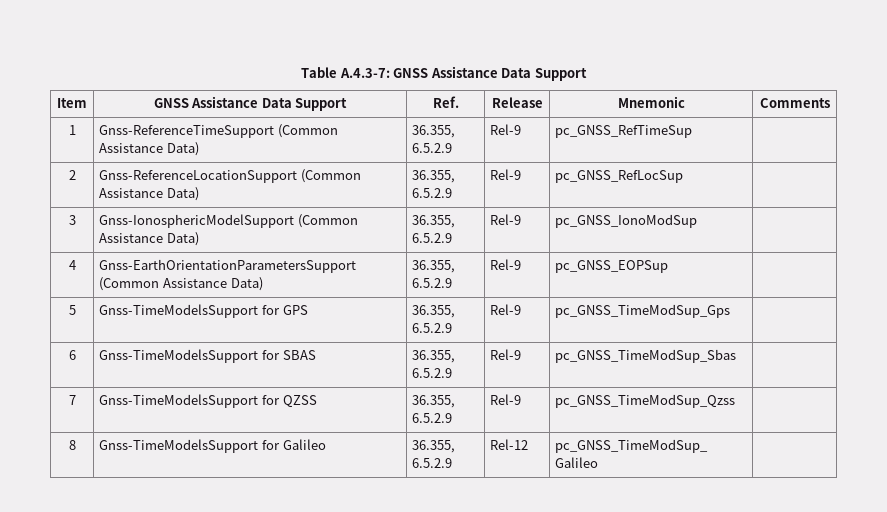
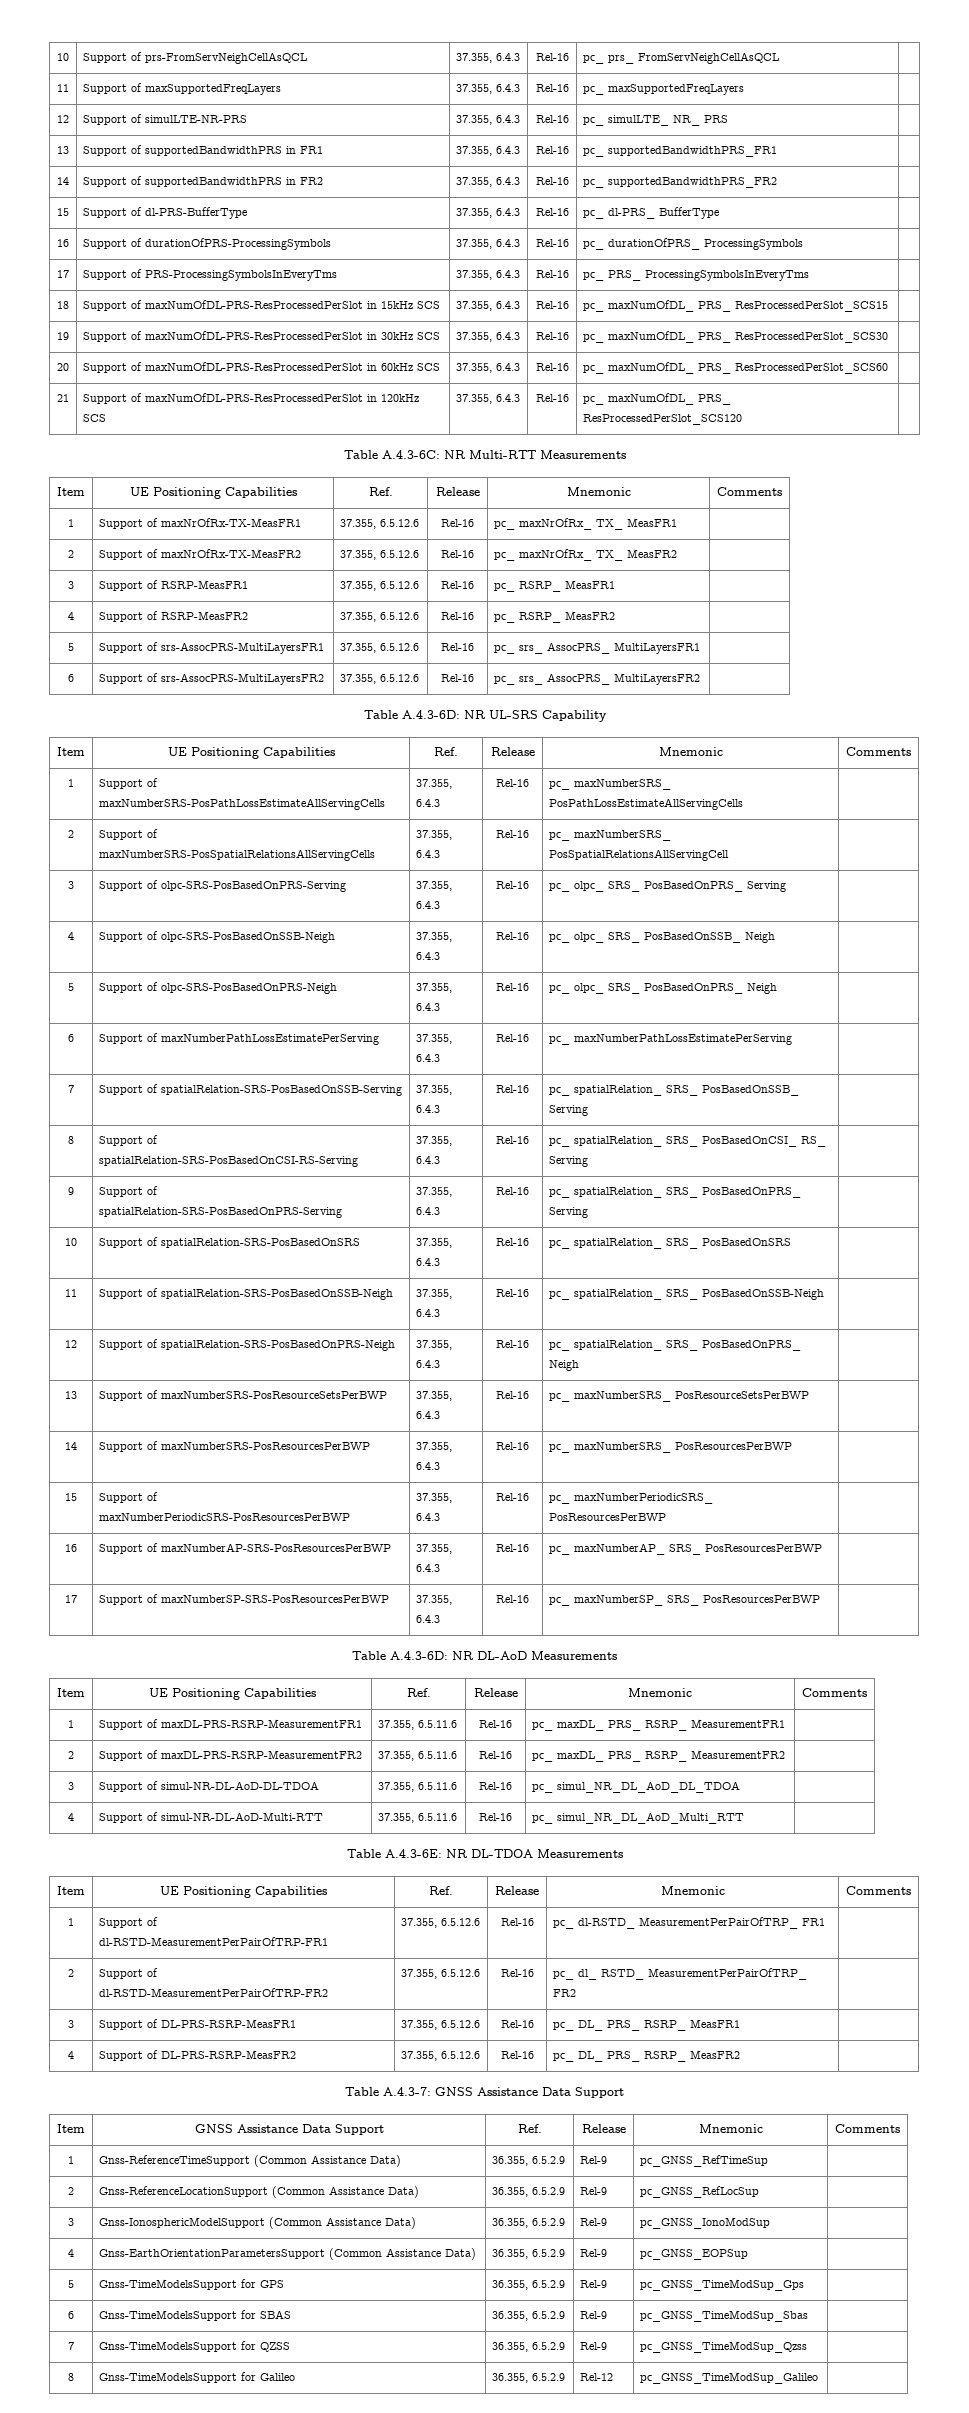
+ 10 | Support of prs-FromServNeighCellAsQCL | 37.355, 6.4.3 | Rel-16 | pc_ prs_ FromServNeighCellAsQCL |
+ 11 | Support of maxSupportedFreqLayers | 37.355, 6.4.3 | Rel-16 | pc_ maxSupportedFreqLayers |
+ 12 | Support of simulLTE-NR-PRS | 37.355, 6.4.3 | Rel-16 | pc_ simulLTE_ NR_ PRS |
+ 13 | Support of supportedBandwidthPRS in FR1 | 37.355, 6.4.3 | Rel-16 | pc_ supportedBandwidthPRS_FR1 |
+ 14 | Support of supportedBandwidthPRS in FR2 | 37.355, 6.4.3 | Rel-16 | pc_ supportedBandwidthPRS_FR2 |
+ 15 | Support of dl-PRS-BufferType | 37.355, 6.4.3 | Rel-16 | pc_ dl-PRS_ BufferType |
+ 16 | Support of durationOfPRS-ProcessingSymbols | 37.355, 6.4.3 | Rel-16 | pc_ durationOfPRS_ ProcessingSymbols |
+ 17 | Support of PRS-ProcessingSymbolsInEveryTms | 37.355, 6.4.3 | Rel-16 | pc_ PRS_ ProcessingSymbolsInEveryTms |
+ 18 | Support of maxNumOfDL-PRS-ResProcessedPerSlot in 15kHz SCS | 37.355, 6.4.3 | Rel-16 | pc_ maxNumOfDL_ PRS_ ResProcessedPerSlot_SCS15 |
+ 19 | Support of maxNumOfDL-PRS-ResProcessedPerSlot in 30kHz SCS | 37.355, 6.4.3 | Rel-16 | pc_ maxNumOfDL_ PRS_ ResProcessedPerSlot_SCS30 |
+ 20 | Support of maxNumOfDL-PRS-ResProcessedPerSlot in 60kHz SCS | 37.355, 6.4.3 | Rel-16 | pc_ maxNumOfDL_ PRS_ ResProcessedPerSlot_SCS60 |
+ 21 | Support of maxNumOfDL-PRS-ResProcessedPerSlot in 120kHz SCS | 37.355, 6.4.3 | Rel-16 | pc_ maxNumOfDL_ PRS_ ResProcessedPerSlot_SCS120 |
+ Table A.4.3-6C: NR Multi-RTT Measurements
+ Item | UE Positioning Capabilities | Ref. | Release | Mnemonic | Comments
+ 1 | Support of maxNrOfRx-TX-MeasFR1 | 37.355, 6.5.12.6 | Rel-16 | pc_ maxNrOfRx_ TX_ MeasFR1 |
+ 2 | Support of maxNrOfRx-TX-MeasFR2 | 37.355, 6.5.12.6 | Rel-16 | pc_ maxNrOfRx_ TX_ MeasFR2 |
+ 3 | Support of RSRP-MeasFR1 | 37.355, 6.5.12.6 | Rel-16 | pc_ RSRP_ MeasFR1 |
+ 4 | Support of RSRP-MeasFR2 | 37.355, 6.5.12.6 | Rel-16 | pc_ RSRP_ MeasFR2 |
+ 5 | Support of srs-AssocPRS-MultiLayersFR1 | 37.355, 6.5.12.6 | Rel-16 | pc_ srs_ AssocPRS_ MultiLayersFR1 |
+ 6 | Support of srs-AssocPRS-MultiLayersFR2 | 37.355, 6.5.12.6 | Rel-16 | pc_ srs_ AssocPRS_ MultiLayersFR2 |
+ Table A.4.3-6D: NR UL-SRS Capability
+ Item | UE Positioning Capabilities | Ref. | Release | Mnemonic | Comments
+ 1 | Support of maxNumberSRS-PosPathLossEstimateAllServingCells | 37.355, 6.4.3 | Rel-16 | pc_ maxNumberSRS_ PosPathLossEstimateAllServingCells |
+ 2 | Support of maxNumberSRS-PosSpatialRelationsAllServingCells | 37.355, 6.4.3 | Rel-16 | pc_ maxNumberSRS_ PosSpatialRelationsAllServingCell |
+ 3 | Support of olpc-SRS-PosBasedOnPRS-Serving | 37.355, 6.4.3 | Rel-16 | pc_ olpc_ SRS_ PosBasedOnPRS_ Serving |
+ 4 | Support of olpc-SRS-PosBasedOnSSB-Neigh | 37.355, 6.4.3 | Rel-16 | pc_ olpc_ SRS_ PosBasedOnSSB_ Neigh |
+ 5 | Support of olpc-SRS-PosBasedOnPRS-Neigh | 37.355, 6.4.3 | Rel-16 | pc_ olpc_ SRS_ PosBasedOnPRS_ Neigh |
+ 6 | Support of maxNumberPathLossEstimatePerServing | 37.355, 6.4.3 | Rel-16 | pc_ maxNumberPathLossEstimatePerServing |
+ 7 | Support of spatialRelation-SRS-PosBasedOnSSB-Serving | 37.355, 6.4.3 | Rel-16 | pc_ spatialRelation_ SRS_ PosBasedOnSSB_ Serving |
+ 8 | Support of spatialRelation-SRS-PosBasedOnCSI-RS-Serving | 37.355, 6.4.3 | Rel-16 | pc_ spatialRelation_ SRS_ PosBasedOnCSI_ RS_ Serving |
+ 9 | Support of spatialRelation-SRS-PosBasedOnPRS-Serving | 37.355, 6.4.3 | Rel-16 | pc_ spatialRelation_ SRS_ PosBasedOnPRS_ Serving |
+ 10 | Support of spatialRelation-SRS-PosBasedOnSRS | 37.355, 6.4.3 | Rel-16 | pc_ spatialRelation_ SRS_ PosBasedOnSRS |
+ 11 | Support of spatialRelation-SRS-PosBasedOnSSB-Neigh | 37.355, 6.4.3 | Rel-16 | pc_ spatialRelation_ SRS_ PosBasedOnSSB-Neigh |
+ 12 | Support of spatialRelation-SRS-PosBasedOnPRS-Neigh | 37.355, 6.4.3 | Rel-16 | pc_ spatialRelation_ SRS_ PosBasedOnPRS_ Neigh |
+ 13 | Support of maxNumberSRS-PosResourceSetsPerBWP | 37.355, 6.4.3 | Rel-16 | pc_ maxNumberSRS_ PosResourceSetsPerBWP |
+ 14 | Support of maxNumberSRS-PosResourcesPerBWP | 37.355, 6.4.3 | Rel-16 | pc_ maxNumberSRS_ PosResourcesPerBWP |
+ 15 | Support of maxNumberPeriodicSRS-PosResourcesPerBWP | 37.355, 6.4.3 | Rel-16 | pc_ maxNumberPeriodicSRS_ PosResourcesPerBWP |
+ 16 | Support of maxNumberAP-SRS-PosResourcesPerBWP | 37.355, 6.4.3 | Rel-16 | pc_ maxNumberAP_ SRS_ PosResourcesPerBWP |
+ 17 | Support of maxNumberSP-SRS-PosResourcesPerBWP | 37.355, 6.4.3 | Rel-16 | pc_ maxNumberSP_ SRS_ PosResourcesPerBWP |
+ Table A.4.3-6D: NR DL-AoD Measurements
+ Item | UE Positioning Capabilities | Ref. | Release | Mnemonic | Comments
+ 1 | Support of maxDL-PRS-RSRP-MeasurementFR1 | 37.355, 6.5.11.6 | Rel-16 | pc_ maxDL_ PRS_ RSRP_ MeasurementFR1 |
+ 2 | Support of maxDL-PRS-RSRP-MeasurementFR2 | 37.355, 6.5.11.6 | Rel-16 | pc_ maxDL_ PRS_ RSRP_ MeasurementFR2 |
+ 3 | Support of simul-NR-DL-AoD-DL-TDOA | 37.355, 6.5.11.6 | Rel-16 | pc_ simul_NR_DL_AoD_DL_TDOA |
+ 4 | Support of simul-NR-DL-AoD-Multi-RTT | 37.355, 6.5.11.6 | Rel-16 | pc_ simul_NR_DL_AoD_Multi_RTT |
+ Table A.4.3-6E: NR DL-TDOA Measurements
+ Item | UE Positioning Capabilities | Ref. | Release | Mnemonic | Comments
+ 1 | Support of dl-RSTD-MeasurementPerPairOfTRP-FR1 | 37.355, 6.5.12.6 | Rel-16 | pc_ dl-RSTD_ MeasurementPerPairOfTRP_ FR1 |
+ 2 | Support of dl-RSTD-MeasurementPerPairOfTRP-FR2 | 37.355, 6.5.12.6 | Rel-16 | pc_ dl_ RSTD_ MeasurementPerPairOfTRP_ FR2 |
+ 3 | Support of DL-PRS-RSRP-MeasFR1 | 37.355, 6.5.12.6 | Rel-16 | pc_ DL_ PRS_ RSRP_ MeasFR1 |
+ 4 | Support of DL-PRS-RSRP-MeasFR2 | 37.355, 6.5.12.6 | Rel-16 | pc_ DL_ PRS_ RSRP_ MeasFR2 |

